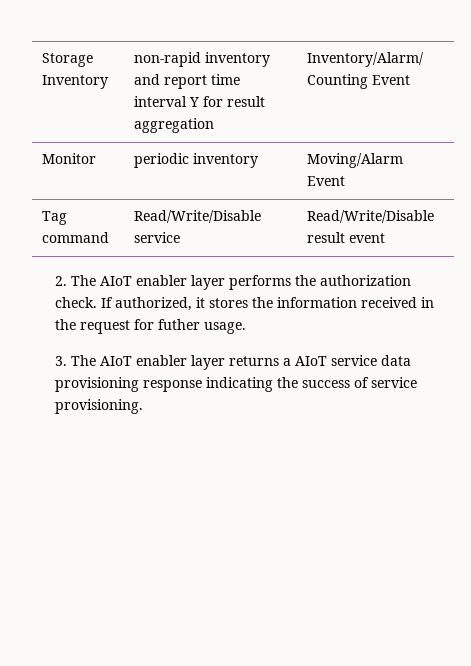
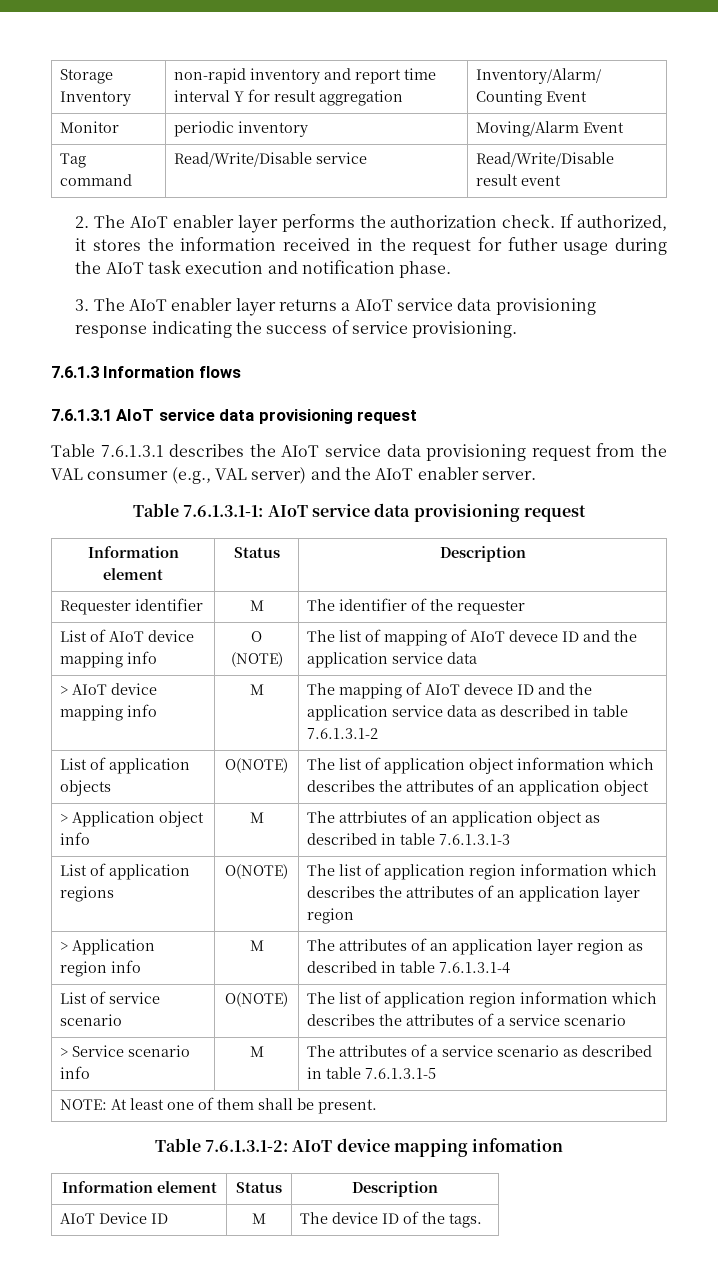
- If authorized, it stores the information received in the request for futher usage.
+ If authorized, it stores the information received in the request for futher usage during the AIoT task execution and notification phase.
+ 7.6.1.3 Information flows
+ 7.6.1.3.1 AIoT service data provisioning request
+ Table 7.6.1.3.1 describes the AIoT service data provisioning request from the VAL consumer (e.g., VAL server) and the AIoT enabler server.
+ Table 7.6.1.3.1-1: AIoT service data provisioning request
+ Information element | Status | Description
+ Requester identifier | M | The identifier of the requester
+ List of AIoT device mapping info | O (NOTE) | The list of mapping of AIoT devece ID and the application service data
+ > AIoT device mapping info | M | The mapping of AIoT devece ID and the application service data as described in table 7.6.1.3.1-2
+ List of application objects | O(NOTE) | The list of application object information which describes the attributes of an application object
+ > Application object info | M | The attrbiutes of an application object as described in table 7.6.1.3.1-3
+ List of application regions | O(NOTE) | The list of application region information which describes the attributes of an application layer region
+ > Application region info | M | The attributes of an application layer region as described in table 7.6.1.3.1-4
+ List of service scenario | O(NOTE) | The list of application region information which describes the attributes of a service scenario
+ > Service scenario info | M | The attributes of a service scenario as described in table 7.6.1.3.1-5
+ NOTE: At least one of them shall be present.
+ Table 7.6.1.3.1-2: AIoT device mapping infomation
+ Information element | Status | Description
+ AIoT Device ID | M | The device ID of the tags.

